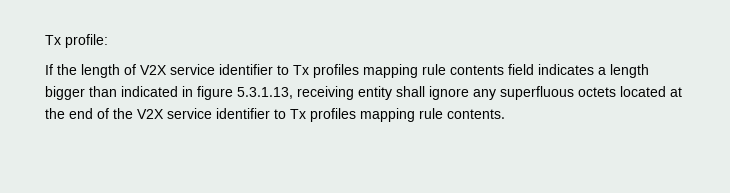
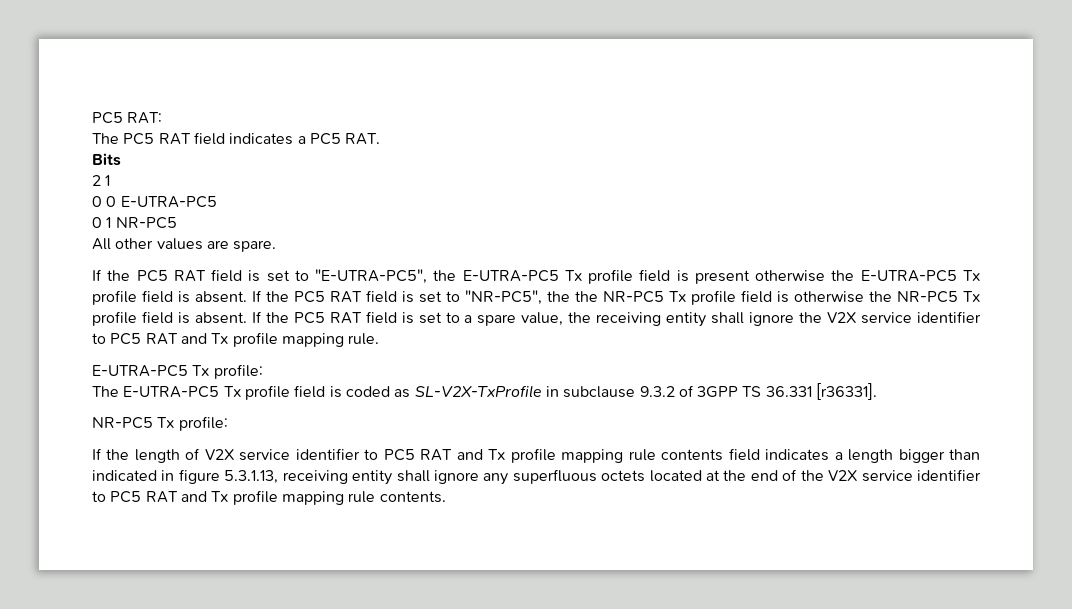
- Tx profile:
+ PC5 RAT:
+ The PC5 RAT field indicates a PC5 RAT.
+ Bits
+ 2 1
+ 0 0 E-UTRA-PC5
+ 0 1 NR-PC5
+ All other values are spare.
+ If the PC5 RAT field is set to "E-UTRA-PC5", the E-UTRA-PC5 Tx profile field is present otherwise the E-UTRA-PC5 Tx profile field is absent. If the PC5 RAT field is set to "NR-PC5", the the NR-PC5 Tx profile field is otherwise the NR-PC5 Tx profile field is absent. If the PC5 RAT field is set to a spare value, the receiving entity shall ignore the V2X service identifier to PC5 RAT and Tx profile mapping rule.
+ E-UTRA-PC5 Tx profile:
+ The E-UTRA-PC5 Tx profile field is coded as SL-V2X-TxProfile in subclause 9.3.2 of 3GPP TS 36.331 [r36331].
+ NR-PC5 Tx profile:
- If the length of V2X service identifier to Tx profiles mapping rule contents field indicates a length bigger than indicated in figure 5.3.1.13, receiving entity shall ignore any superfluous octets located at the end of the V2X service identifier to Tx profiles mapping rule contents.
+ If the length of V2X service identifier to PC5 RAT and Tx profile mapping rule contents field indicates a length bigger than indicated in figure 5.3.1.13, receiving entity shall ignore any superfluous octets located at the end of the V2X service identifier to PC5 RAT and Tx profile mapping rule contents.

